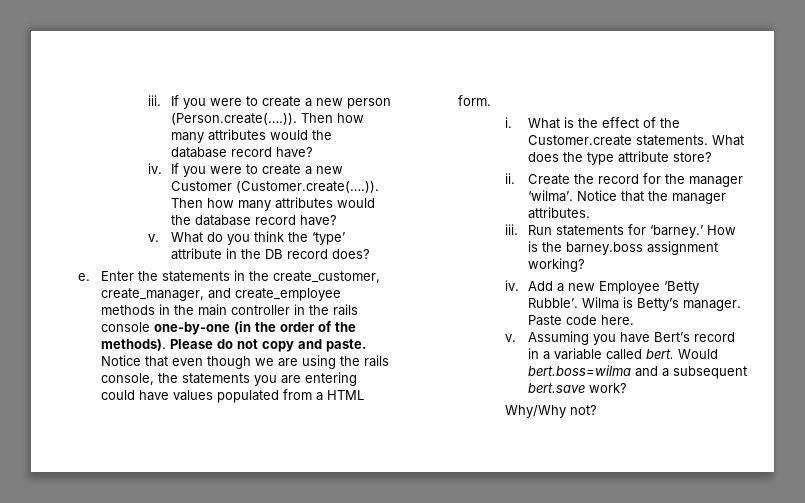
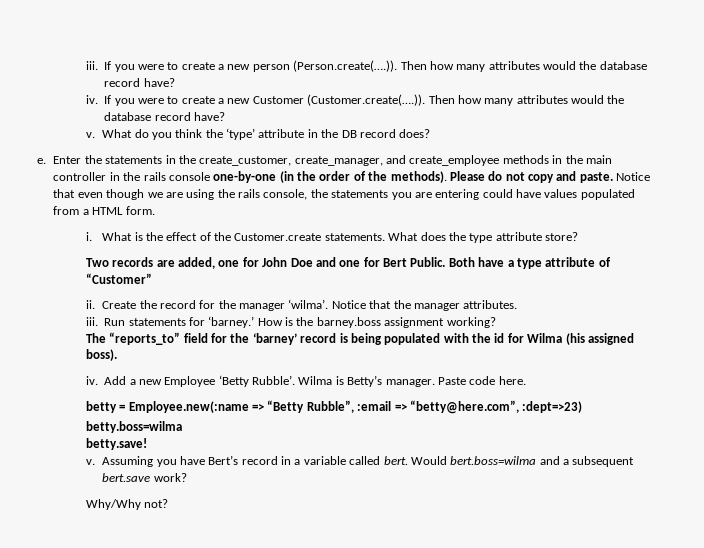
+ Two records are added, one for John Doe and one for Bert Public. Both have a type attribute of “Customer”
+ The “reports_to” field for the ‘barney’ record is being populated with the id for Wilma (his assigned boss).
+ betty = Employee.new(:name => “Betty Rubble”, :email => “betty@here.com”, :dept=>23)
+ betty.boss=wilma
+ betty.save!

